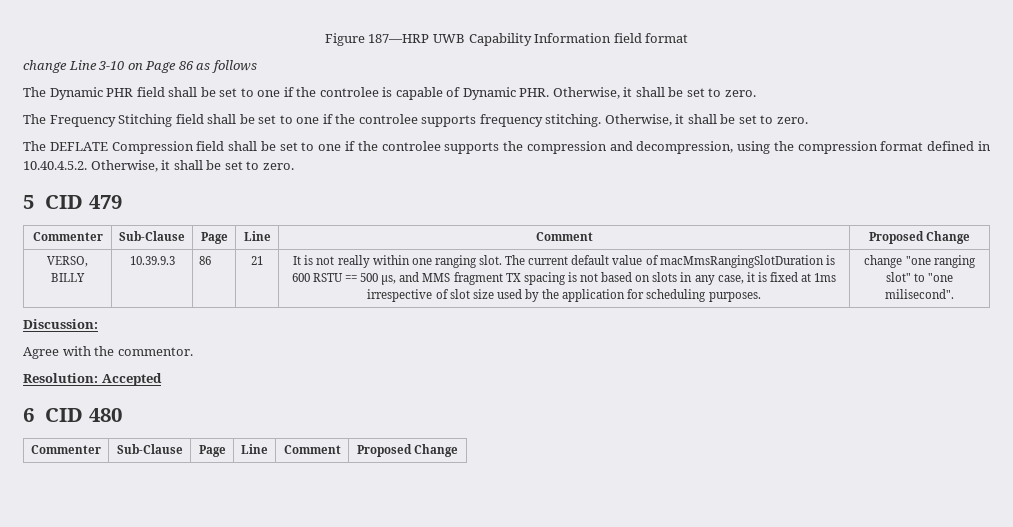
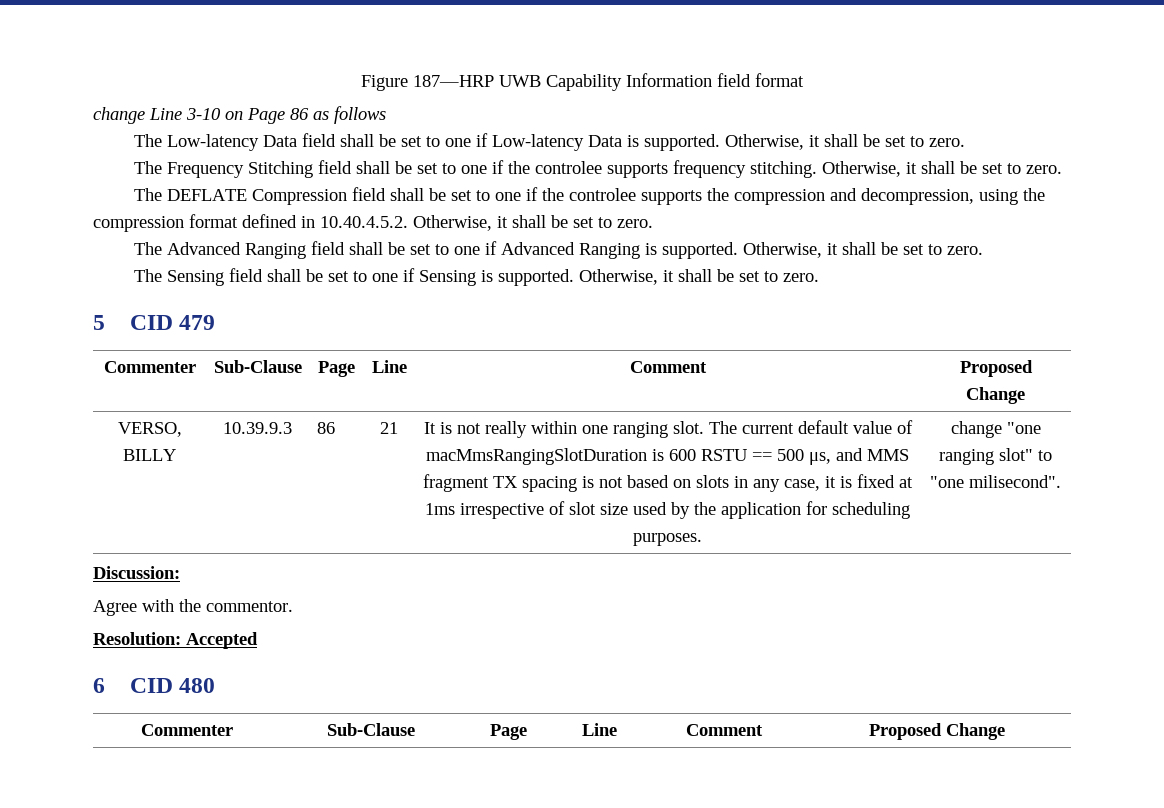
- The Dynamic PHR field shall be set to one if the controlee is capable of Dynamic PHR. Otherwise, it shall be set to zero.
+ The Low-latency Data field shall be set to one if Low-latency Data is supported. Otherwise, it shall be set to zero.
+ The Advanced Ranging field shall be set to one if Advanced Ranging is supported. Otherwise, it shall be set to zero.
+ The Sensing field shall be set to one if Sensing is supported. Otherwise, it shall be set to zero.

